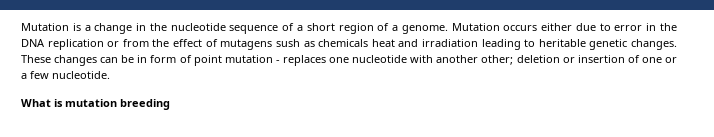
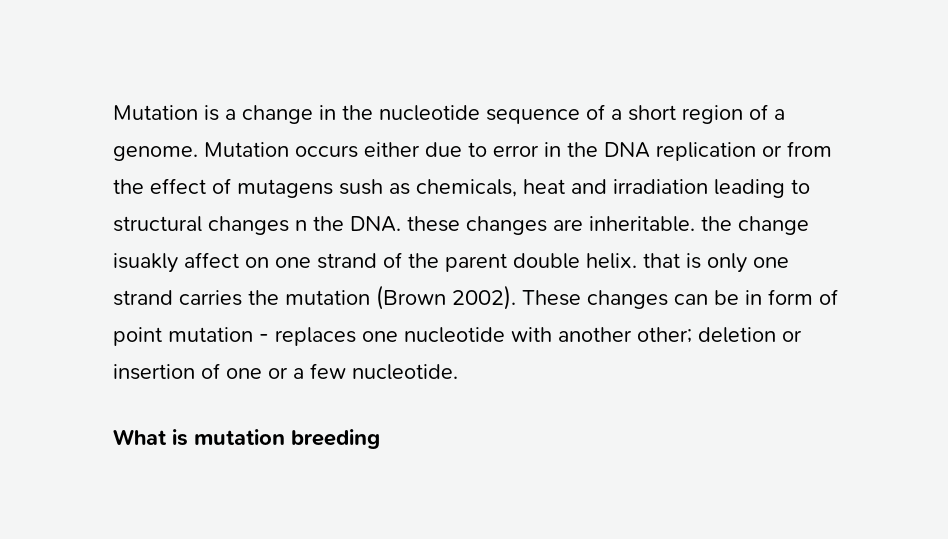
- Mutation occurs either due to error in the DNA replication or from the effect of mutagens sush as chemicals heat and irradiation leading to heritable genetic changes.
+ Mutation occurs either due to error in the DNA replication or from the effect of mutagens sush as chemicals, heat and irradiation leading to structural changes n the DNA. these changes are inheritable. the change isuakly affect on one strand of the parent double helix. that is only one strand carries the mutation (Brown 2002).

